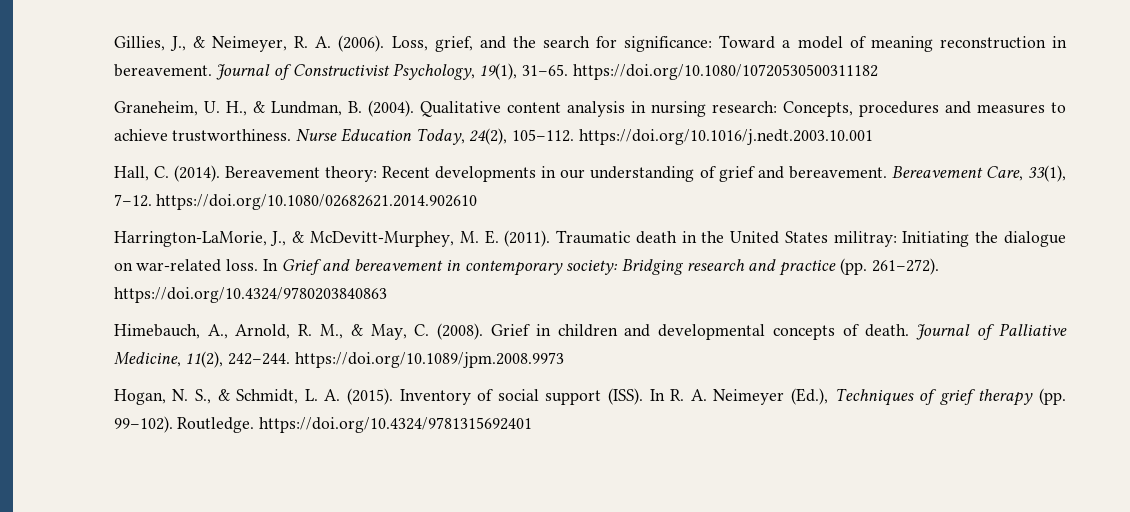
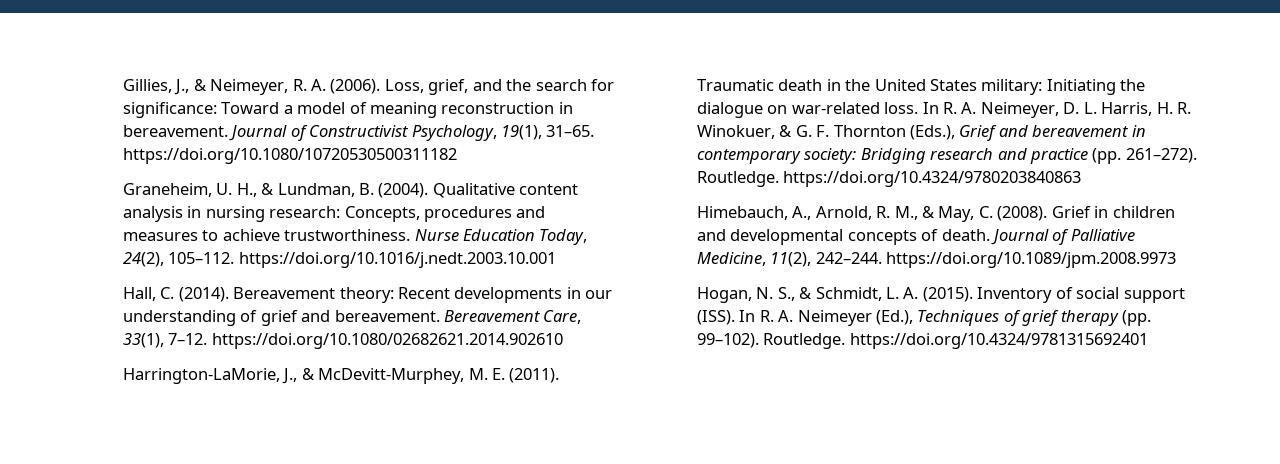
- Traumatic death in the United States militray: Initiating the dialogue on war-related loss.
+ Traumatic death in the United States military: Initiating the dialogue on war-related loss.
- In Grief and bereavement in contemporary society: Bridging research and practice (pp. 261–272). https://doi.org/10.4324/9780203840863
+ In R. A. Neimeyer, D. L. Harris, H. R. Winokuer, & G. F. Thornton (Eds.), Grief and bereavement in contemporary society: Bridging research and practice (pp. 261–272). Routledge. https://doi.org/10.4324/9780203840863

